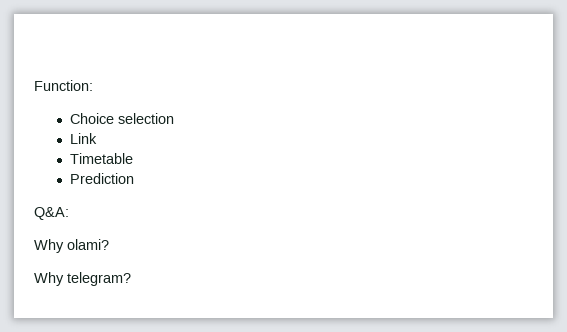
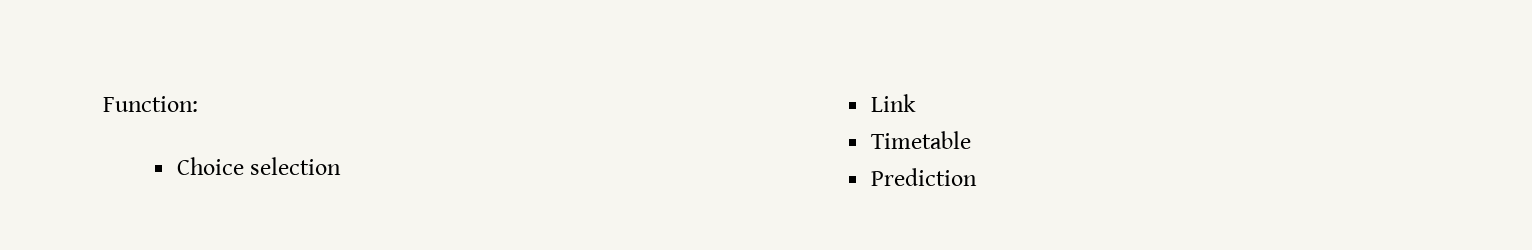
- Q&A:
- Why olami?
- Why telegram?

